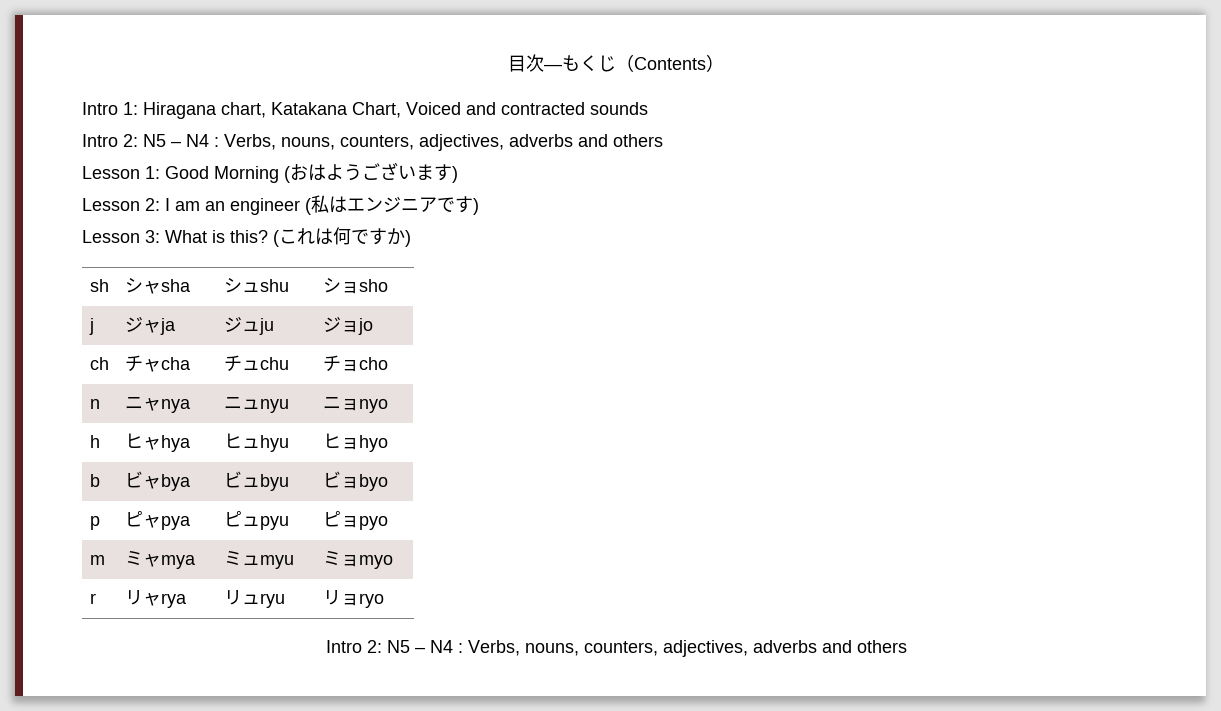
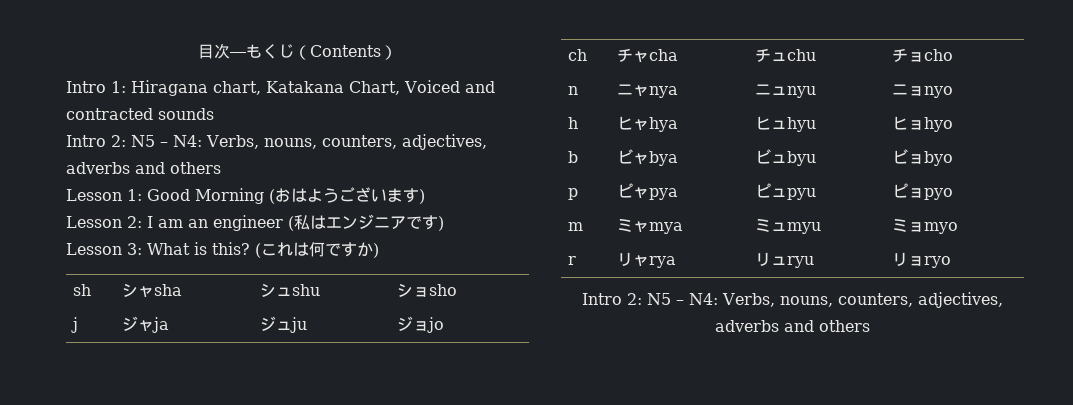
  Intro 1: Hiragana chart, Katakana Chart, Voiced and contracted sounds
- Intro 2: N5 – N4 : Verbs, nouns, counters, adjectives, adverbs and others
+ Intro 2: N5 – N4: Verbs, nouns, counters, adjectives, adverbs and others
  r | リャrya | リュryu | リョryo
- Intro 2: N5 – N4 : Verbs, nouns, counters, adjectives, adverbs and others
+ Intro 2: N5 – N4: Verbs, nouns, counters, adjectives, adverbs and others

